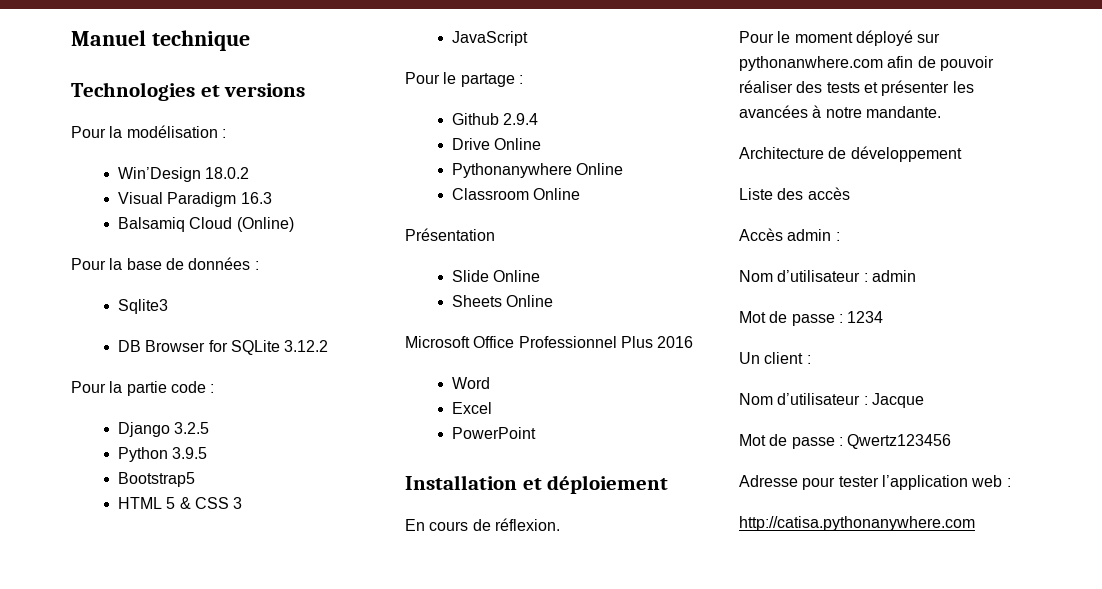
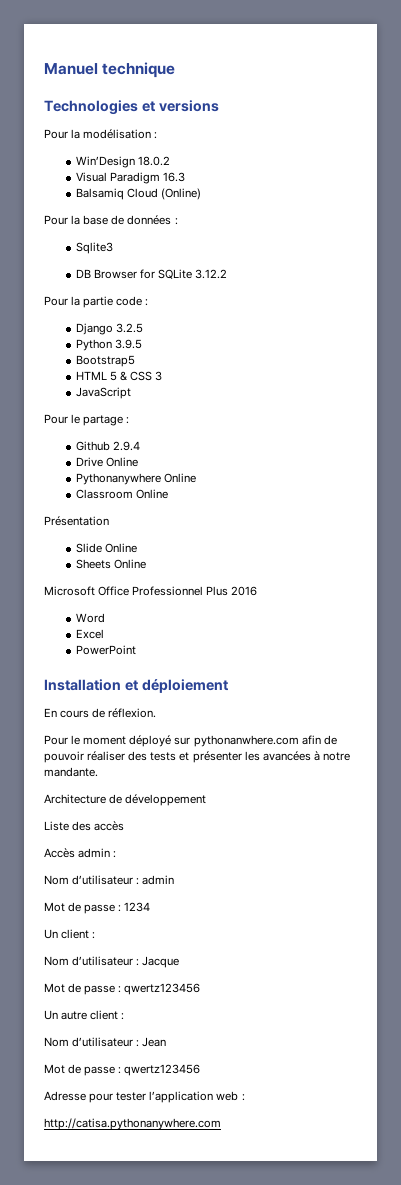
  Nom d’utilisateur : Jacque
- Mot de passe : Qwertz123456
+ Mot de passe : qwertz123456
+ Un autre client :
+ Nom d’utilisateur : Jean
+ Mot de passe : qwertz123456

